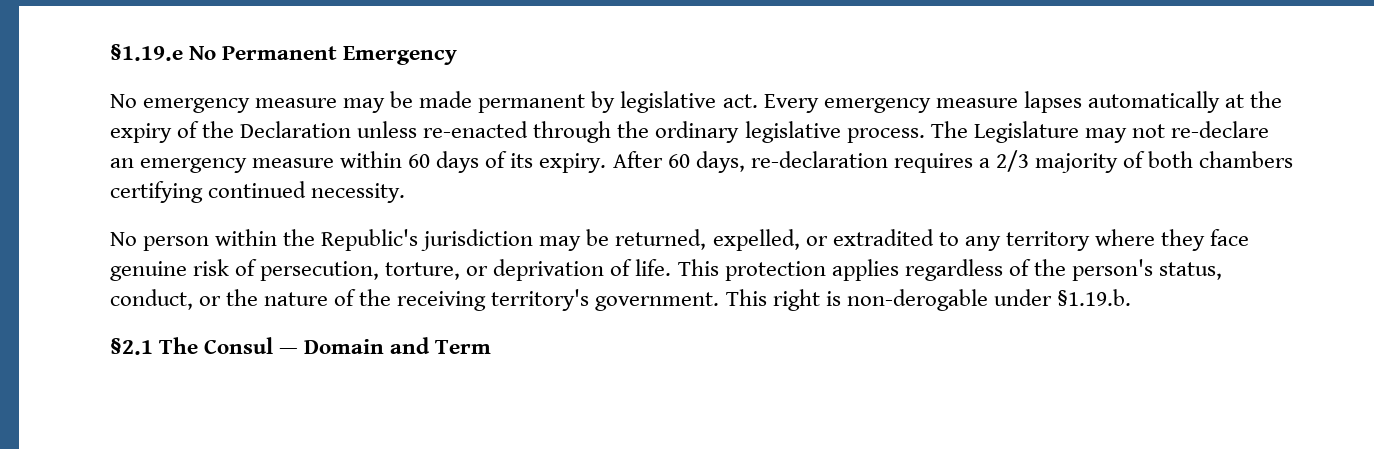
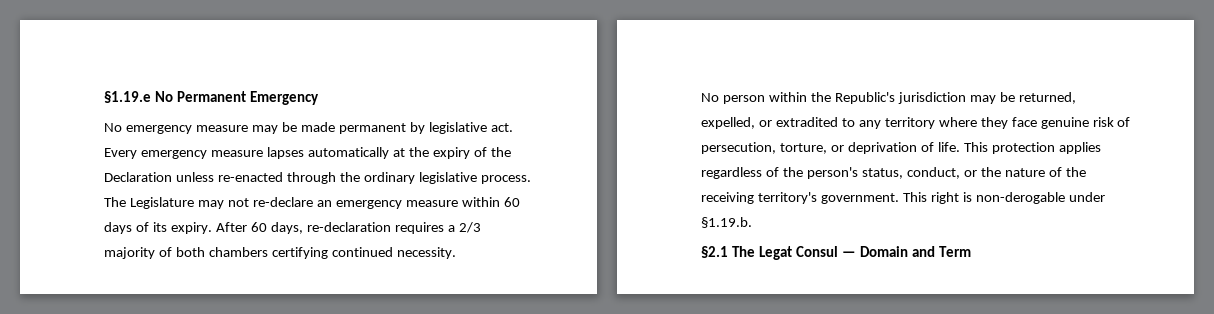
- §2.1 The Consul — Domain and Term
+ §2.1 The Legat Consul — Domain and Term

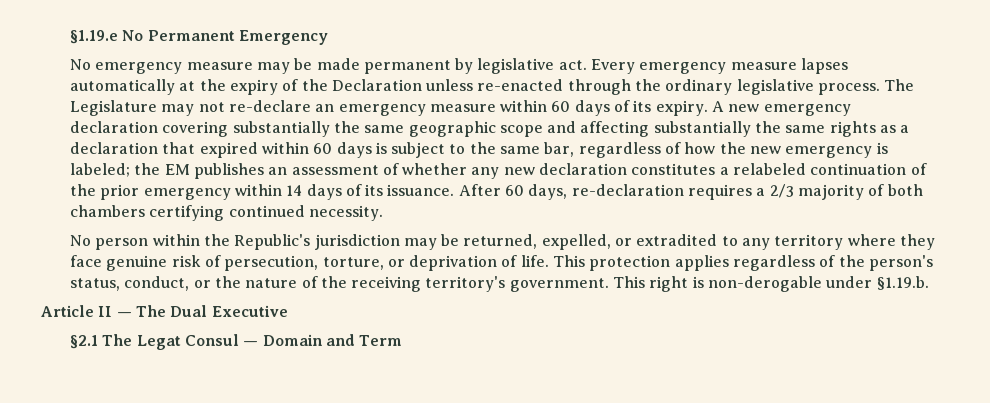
+ A new emergency declaration covering substantially the same geographic scope and affecting substantially the same rights as a declaration that expired within 60 days is subject to the same bar, regardless of how the new emergency is labeled; the EM publishes an assessment of whether any new declaration constitutes a relabeled continuation of the prior emergency within 14 days of its issuance.
+ Article II — The Dual Executive

